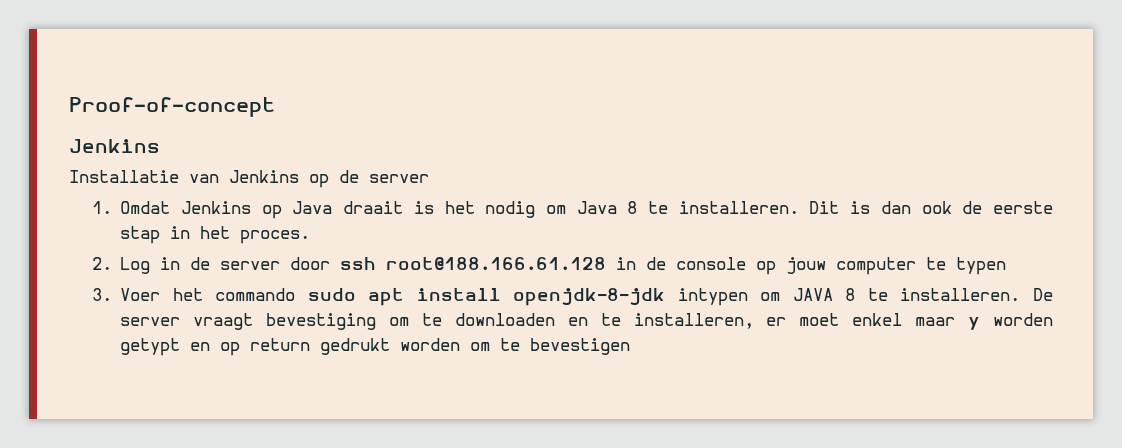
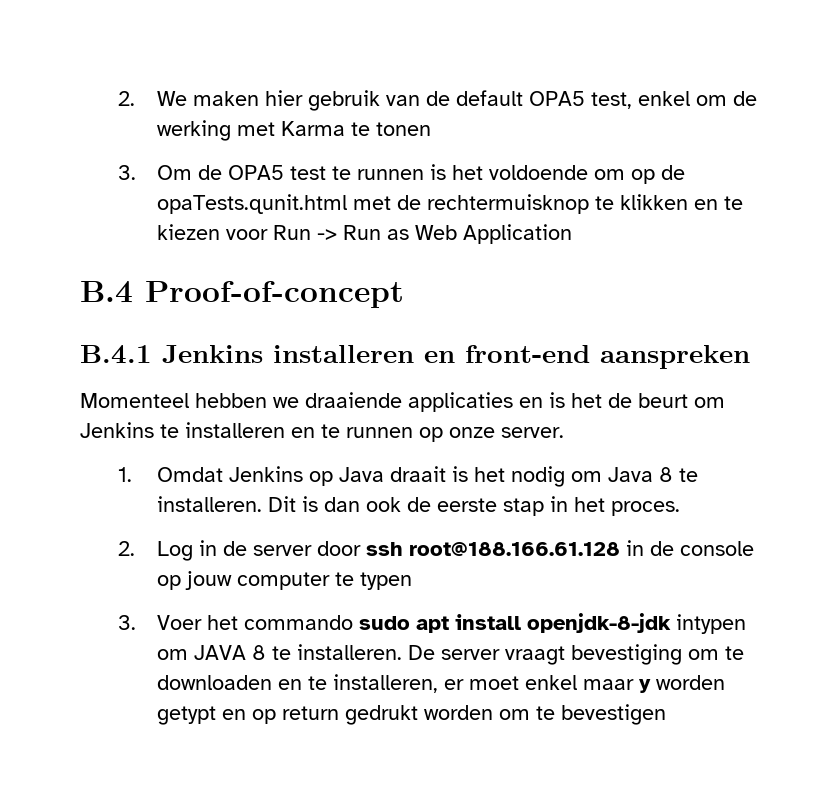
- Proof-of-concept
- Jenkins
- Installatie van Jenkins op de server
+ 2. We maken hier gebruik van de default OPA5 test, enkel om de werking met Karma te tonen
+ 3. Om de OPA5 test te runnen is het voldoende om op de opaTests.qunit.html met de rechtermuisknop te klikken en te kiezen voor Run -> Run as Web Application
+ B.4 Proof-of-concept
+ B.4.1 Jenkins installeren en front-end aanspreken
+ Momenteel hebben we draaiende applicaties en is het de beurt om Jenkins te installeren en te runnen op onze server.

